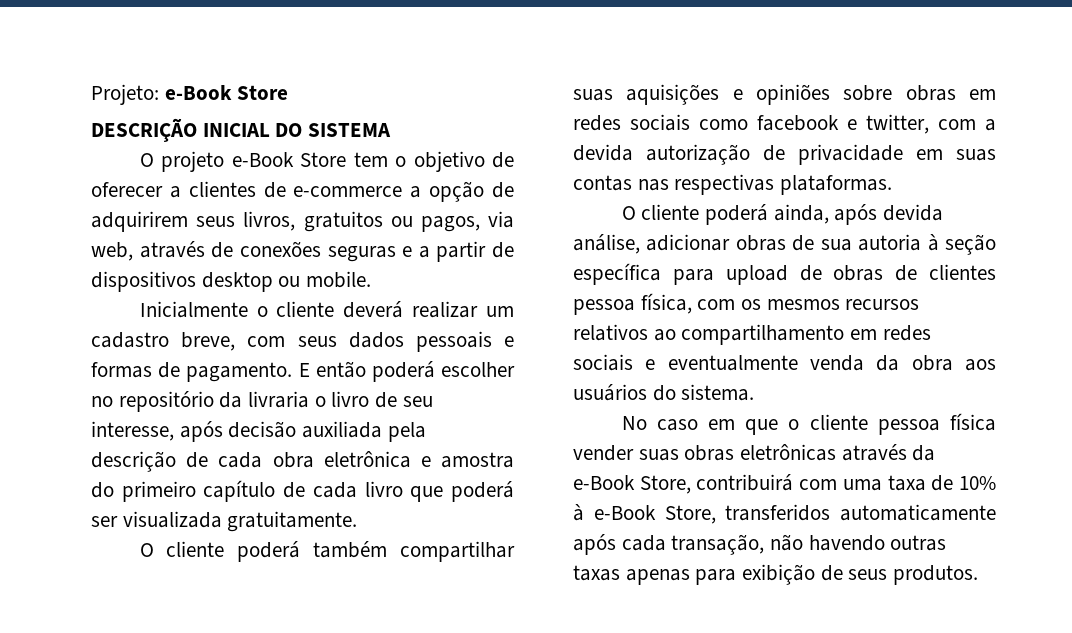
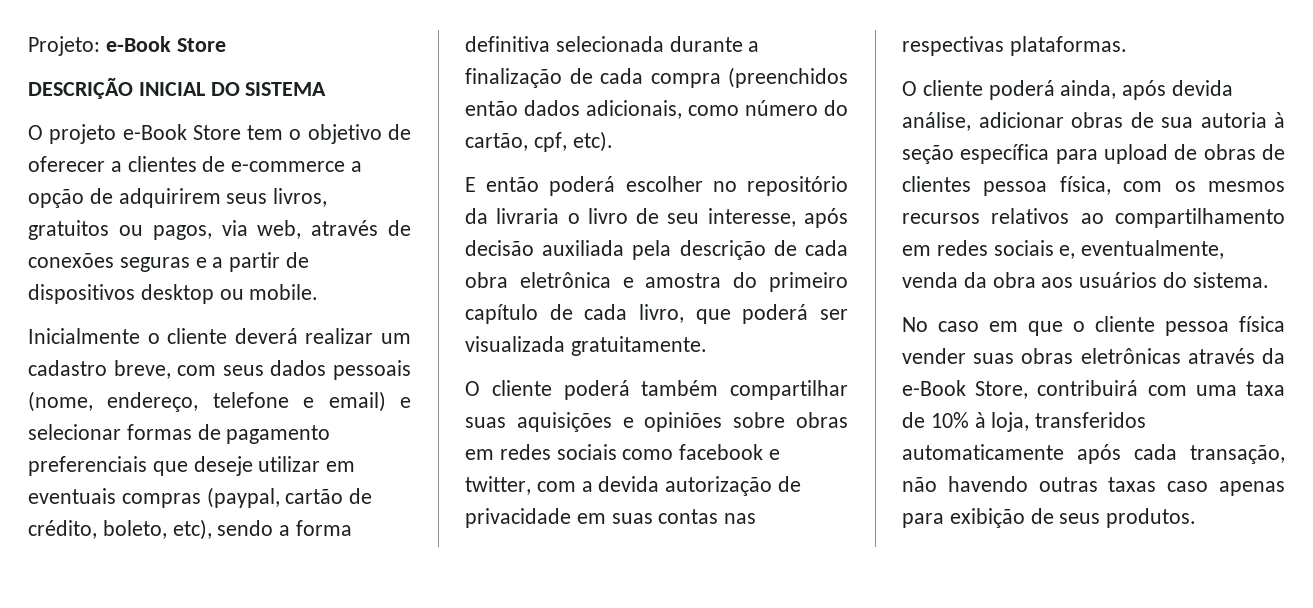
- Inicialmente o cliente deverá realizar um cadastro breve, com seus dados pessoais e formas de pagamento. E então poderá escolher no repositório da livraria o livro de seu interesse, após decisão auxiliada pela descrição de cada obra eletrônica e amostra do primeiro capítulo de cada livro que poderá ser visualizada gratuitamente.
+ Inicialmente o cliente deverá realizar um cadastro breve, com seus dados pessoais (nome, endereço, telefone e email) e selecionar formas de pagamento preferenciais que deseje utilizar em eventuais compras (paypal, cartão de crédito, boleto, etc), sendo a forma definitiva selecionada durante a finalização de cada compra (preenchidos então dados adicionais, como número do cartão, cpf, etc).
+ E então poderá escolher no repositório da livraria o livro de seu interesse, após decisão auxiliada pela descrição de cada obra eletrônica e amostra do primeiro capítulo de cada livro, que poderá ser visualizada gratuitamente.
- O cliente poderá ainda, após devida análise, adicionar obras de sua autoria à seção específica para upload de obras de clientes pessoa física, com os mesmos recursos relativos ao compartilhamento em redes sociais e eventualmente venda da obra aos usuários do sistema.
+ O cliente poderá ainda, após devida análise, adicionar obras de sua autoria à seção específica para upload de obras de clientes pessoa física, com os mesmos recursos relativos ao compartilhamento em redes sociais e, eventualmente, venda da obra aos usuários do sistema.
- No caso em que o cliente pessoa física vender suas obras eletrônicas através da e-Book Store, contribuirá com uma taxa de 10% à e-Book Store, transferidos automaticamente após cada transação, não havendo outras taxas apenas para exibição de seus produtos.
+ No caso em que o cliente pessoa física vender suas obras eletrônicas através da e-Book Store, contribuirá com uma taxa de 10% à loja, transferidos automaticamente após cada transação, não havendo outras taxas caso apenas para exibição de seus produtos.

